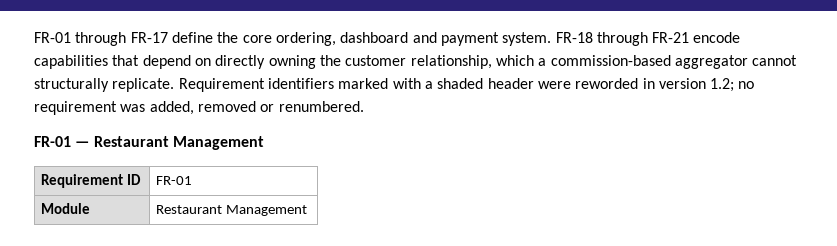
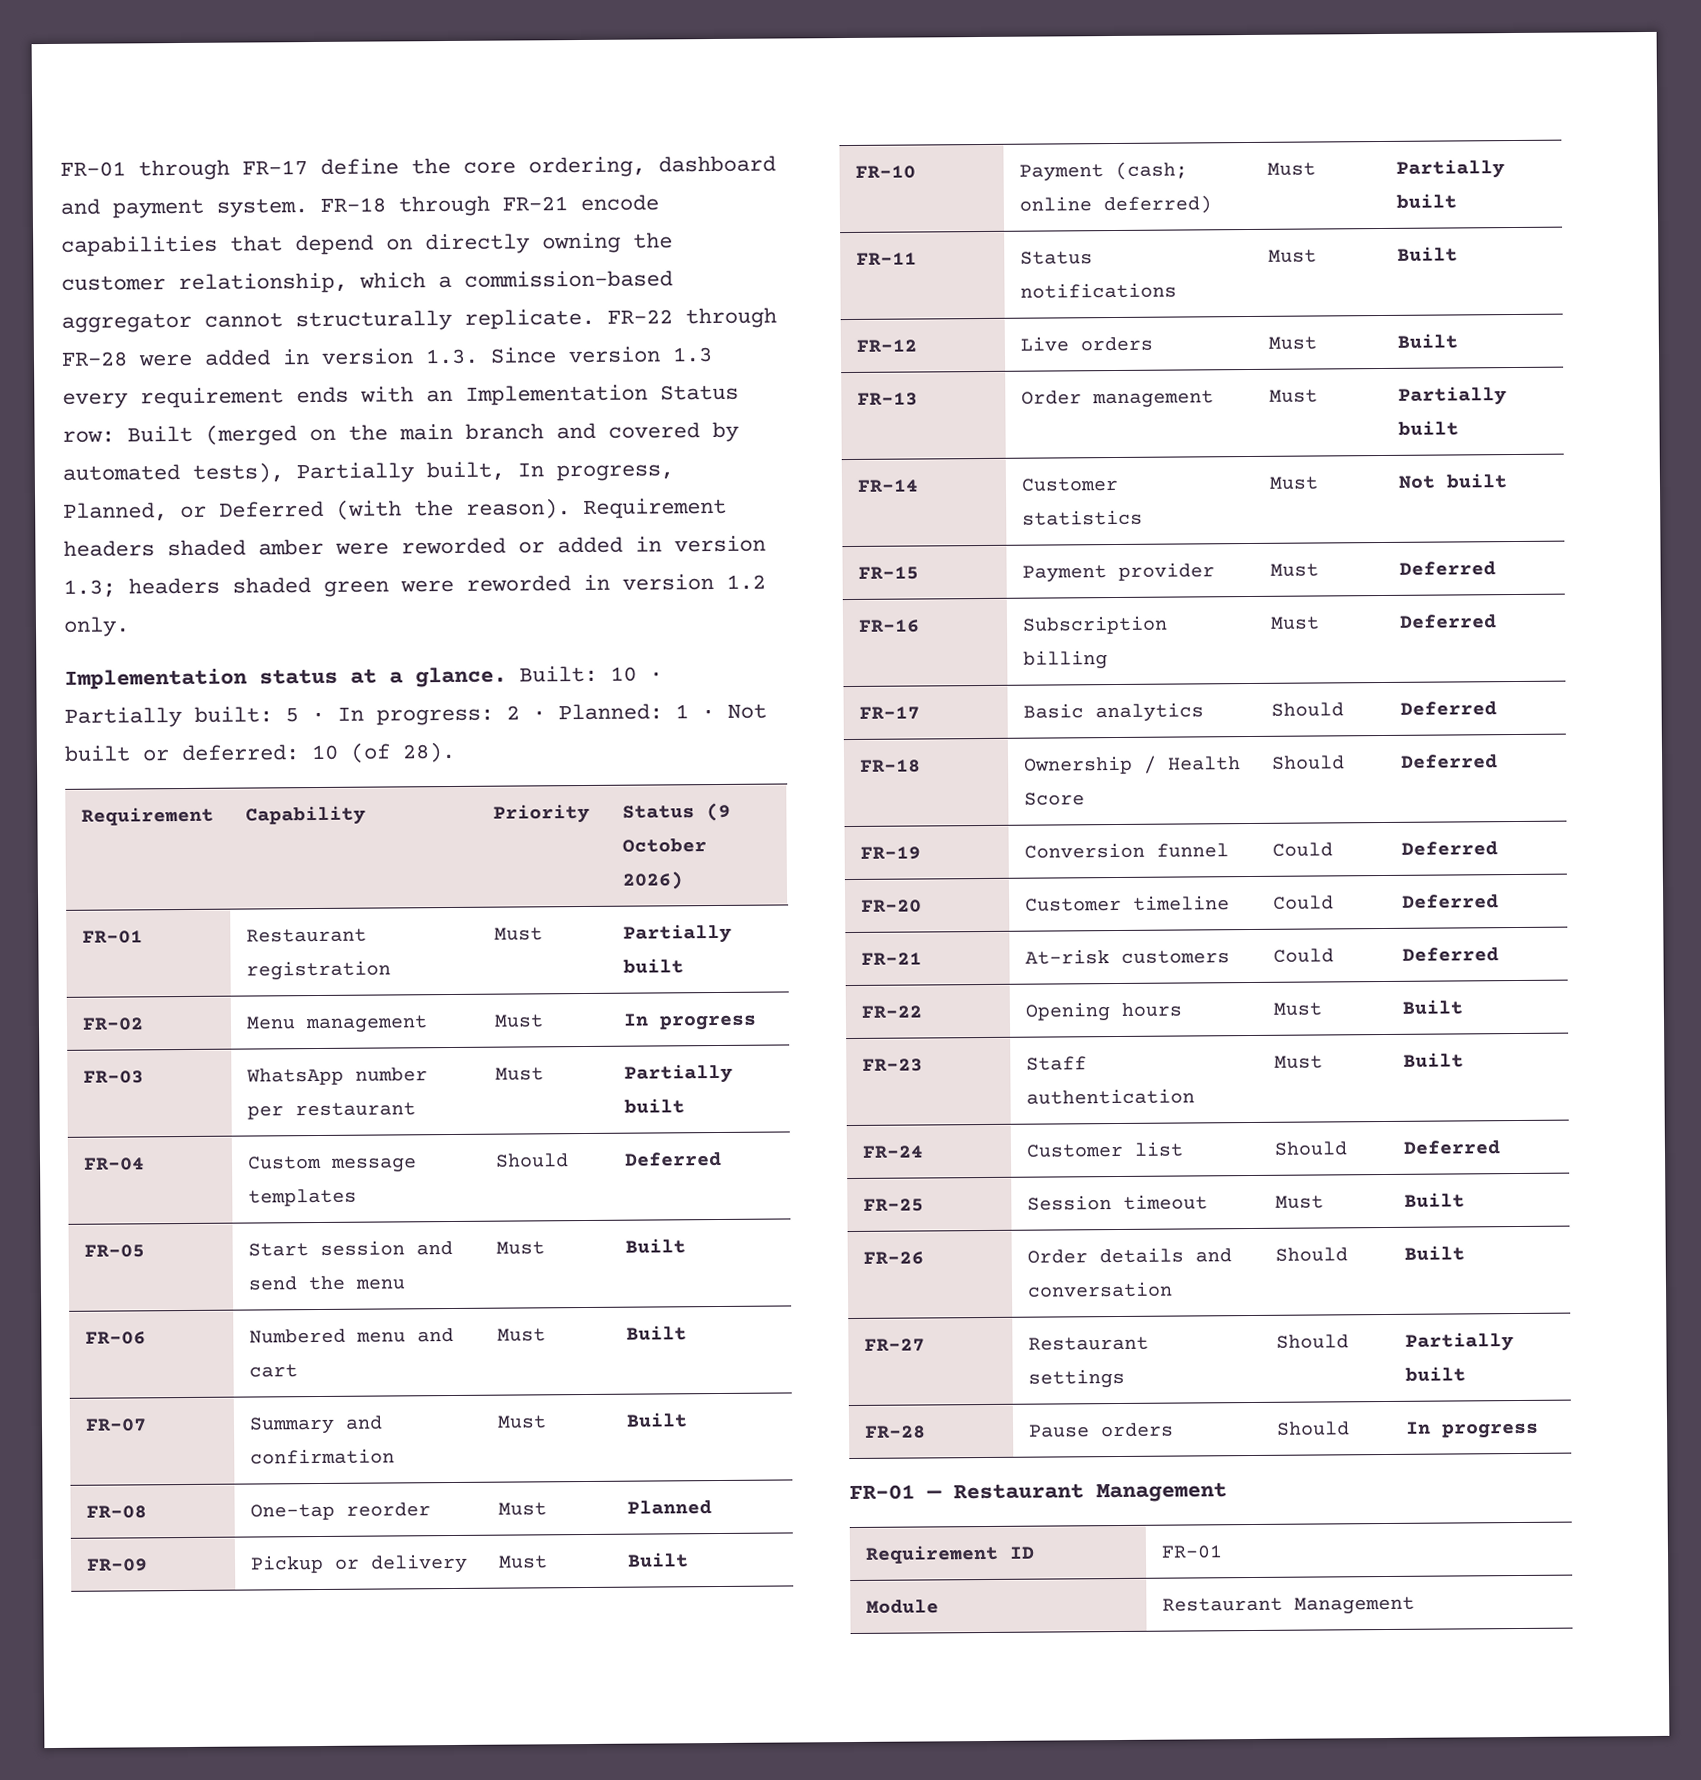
- Requirement identifiers marked with a shaded header were reworded in version 1.2; no requirement was added, removed or renumbered.
+ FR-22 through FR-28 were added in version 1.3. Since version 1.3 every requirement ends with an Implementation Status row: Built (merged on the main branch and covered by automated tests), Partially built, In progress, Planned, or Deferred (with the reason). Requirement headers shaded amber were reworded or added in version 1.3; headers shaded green were reworded in version 1.2 only.
+ Implementation status at a glance. Built: 10 · Partially built: 5 · In progress: 2 · Planned: 1 · Not built or deferred: 10 (of 28).
+ Requirement | Capability | Priority | Status (9 October 2026)
+ FR-01 | Restaurant registration | Must | Partially built
+ FR-02 | Menu management | Must | In progress
+ FR-03 | WhatsApp number per restaurant | Must | Partially built
+ FR-04 | Custom message templates | Should | Deferred
+ FR-05 | Start session and send the menu | Must | Built
+ FR-06 | Numbered menu and cart | Must | Built
+ FR-07 | Summary and confirmation | Must | Built
+ FR-08 | One-tap reorder | Must | Planned
+ FR-09 | Pickup or delivery | Must | Built
+ FR-10 | Payment (cash; online deferred) | Must | Partially built
+ FR-11 | Status notifications | Must | Built
+ FR-12 | Live orders | Must | Built
+ FR-13 | Order management | Must | Partially built
+ FR-14 | Customer statistics | Must | Not built
+ FR-15 | Payment provider | Must | Deferred
+ FR-16 | Subscription billing | Must | Deferred
+ FR-17 | Basic analytics | Should | Deferred
+ FR-18 | Ownership / Health Score | Should | Deferred
+ FR-19 | Conversion funnel | Could | Deferred
+ FR-20 | Customer timeline | Could | Deferred
+ FR-21 | At-risk customers | Could | Deferred
+ FR-22 | Opening hours | Must | Built
+ FR-23 | Staff authentication | Must | Built
+ FR-24 | Customer list | Should | Deferred
+ FR-25 | Session timeout | Must | Built
+ FR-26 | Order details and conversation | Should | Built
+ FR-27 | Restaurant settings | Should | Partially built
+ FR-28 | Pause orders | Should | In progress

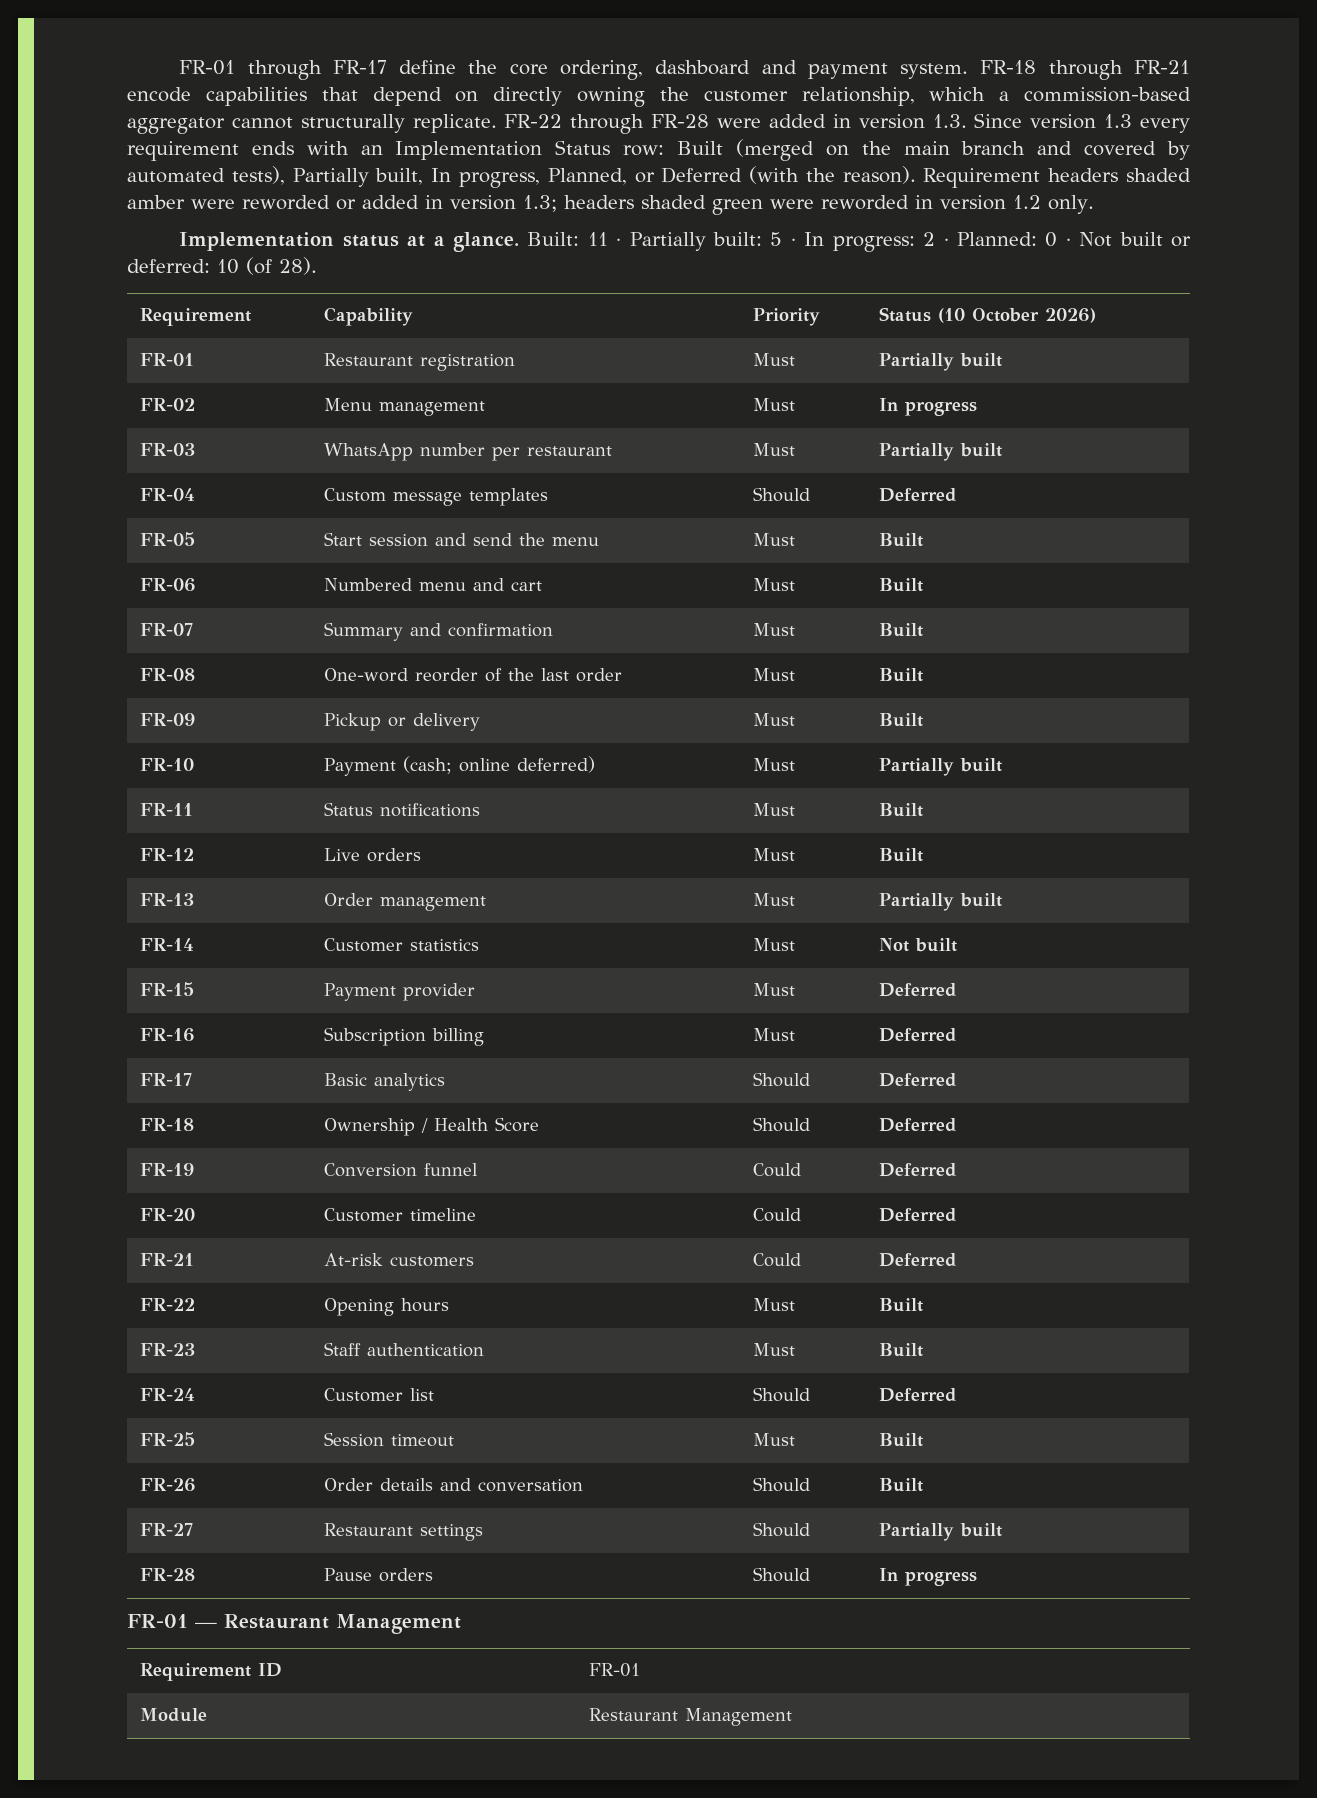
- Built: 10 · Partially built: 5 · In progress: 2 · Planned: 1 · Not built or deferred: 10 (of 28).
+ Built: 11 · Partially built: 5 · In progress: 2 · Planned: 0 · Not built or deferred: 10 (of 28).
- Requirement | Capability | Priority | Status (9 October 2026)
+ Requirement | Capability | Priority | Status (10 October 2026)
- FR-08 | One-tap reorder | Must | Planned
+ FR-08 | One-word reorder of the last order | Must | Built

